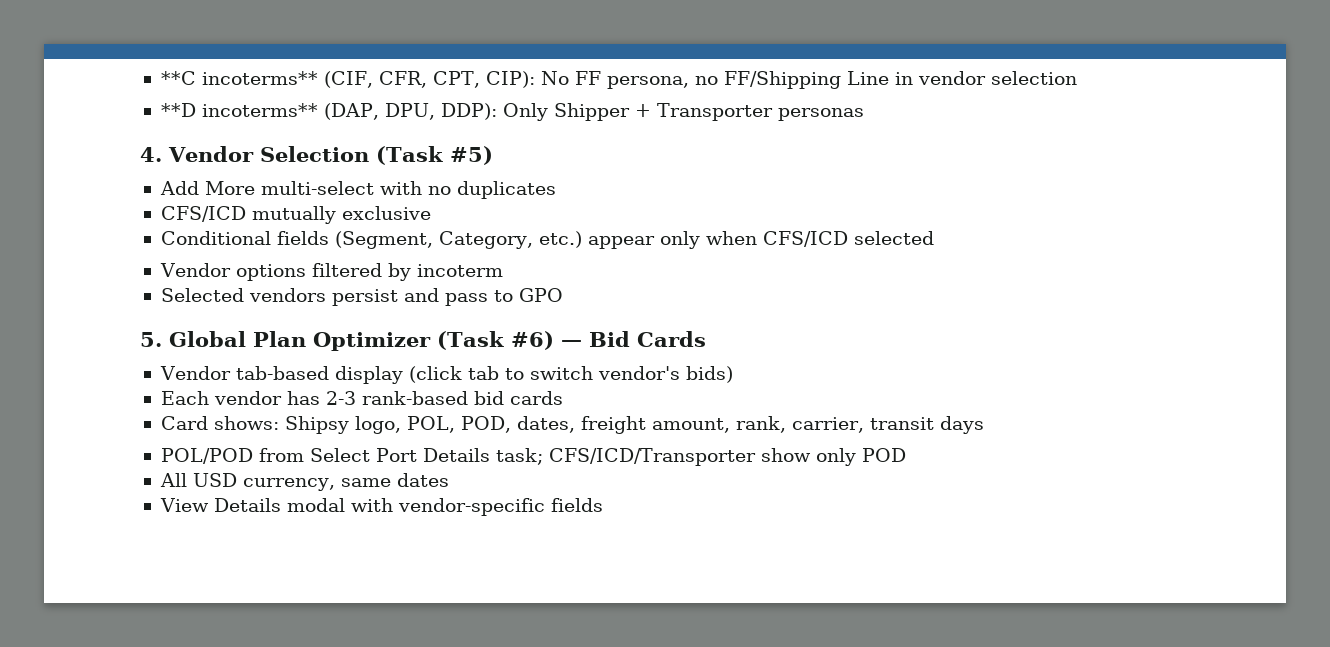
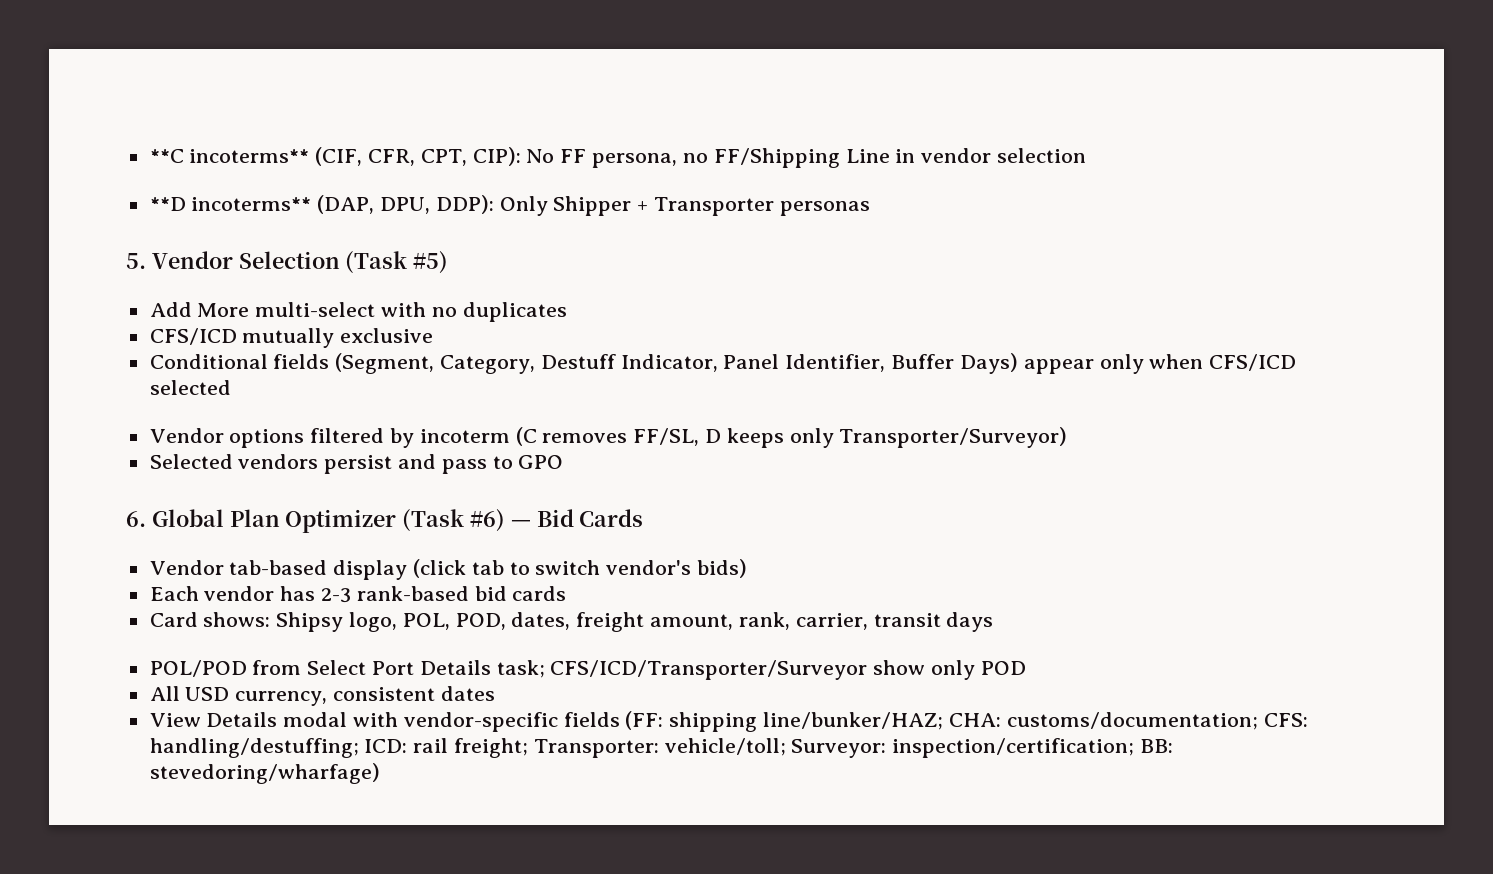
- 4. Vendor Selection (Task #5)
+ 5. Vendor Selection (Task #5)
- Conditional fields (Segment, Category, etc.) appear only when CFS/ICD selected
+ Conditional fields (Segment, Category, Destuff Indicator, Panel Identifier, Buffer Days) appear only when CFS/ICD selected
- Vendor options filtered by incoterm
+ Vendor options filtered by incoterm (C removes FF/SL, D keeps only Transporter/Surveyor)
- 5. Global Plan Optimizer (Task #6) — Bid Cards
+ 6. Global Plan Optimizer (Task #6) — Bid Cards
- POL/POD from Select Port Details task; CFS/ICD/Transporter show only POD
+ POL/POD from Select Port Details task; CFS/ICD/Transporter/Surveyor show only POD
- All USD currency, same dates
+ All USD currency, consistent dates
- View Details modal with vendor-specific fields
+ View Details modal with vendor-specific fields (FF: shipping line/bunker/HAZ; CHA: customs/documentation; CFS: handling/destuffing; ICD: rail freight; Transporter: vehicle/toll; Surveyor: inspection/certification; BB: stevedoring/wharfage)

